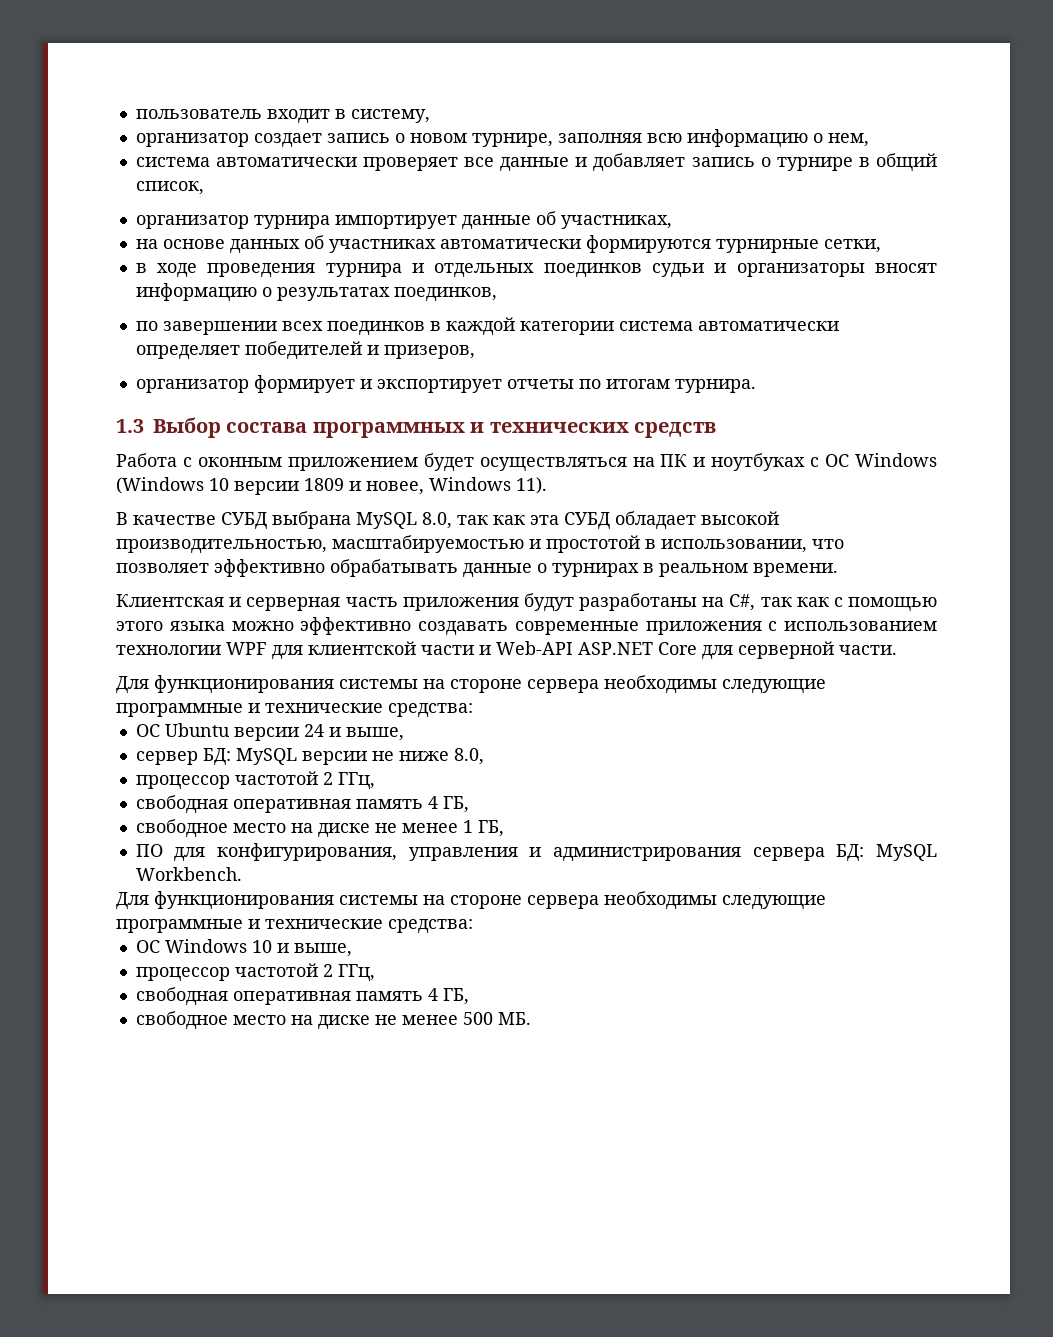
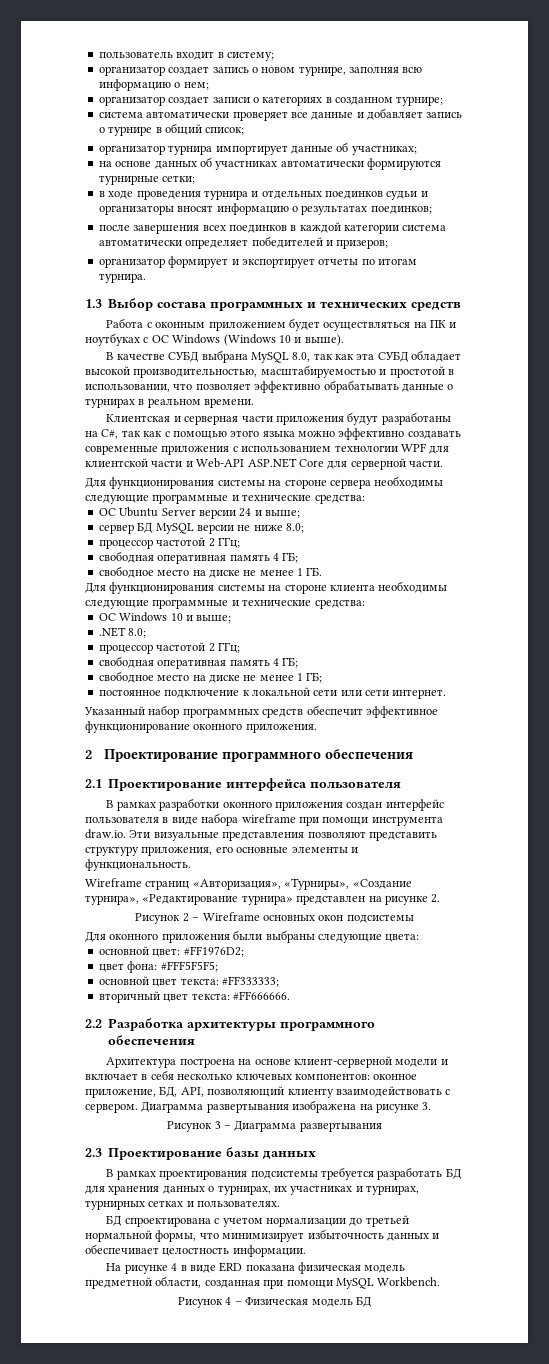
- пользователь входит в систему,
+ пользователь входит в систему;
- организатор создает запись о новом турнире, заполняя всю информацию о нем,
+ организатор создает запись о новом турнире, заполняя всю информацию о нем;
+ организатор создает записи о категориях в созданном турнире;
- система автоматически проверяет все данные и добавляет запись о турнире в общий список,
+ система автоматически проверяет все данные и добавляет запись о турнире в общий список;
- организатор турнира импортирует данные об участниках,
+ организатор турнира импортирует данные об участниках;
- на основе данных об участниках автоматически формируются турнирные сетки,
+ на основе данных об участниках автоматически формируются турнирные сетки;
- в ходе проведения турнира и отдельных поединков судьи и организаторы вносят информацию о результатах поединков,
- по завершении всех поединков в каждой категории система автоматически определяет победителей и призеров,
+ в ходе проведения турнира и отдельных поединков судьи и организаторы вносят информацию о результатах поединков;
+ после завершения всех поединков в каждой категории система автоматически определяет победителей и призеров;
- Работа с оконным приложением будет осуществляться на ПК и ноутбуках с ОС Windows (Windows 10 версии 1809 и новее, Windows 11).
+ Работа с оконным приложением будет осуществляться на ПК и ноутбуках с ОС Windows (Windows 10 и выше).
- Клиентская и серверная часть приложения будут разработаны на C#, так как с помощью этого языка можно эффективно создавать современные приложения с использованием технологии WPF для клиентской части и Web-API ASP.NET Core для серверной части.
+ Клиентская и серверная части приложения будут разработаны на C#, так как с помощью этого языка можно эффективно создавать современные приложения с использованием технологии WPF для клиентской части и Web-API ASP.NET Core для серверной части.
- ОС Ubuntu версии 24 и выше,
+ ОС Ubuntu Server версии 24 и выше;
- сервер БД: MySQL версии не ниже 8.0,
- процессор частотой 2 ГГц,
- свободная оперативная память 4 ГБ,
- свободное место на диске не менее 1 ГБ,
- ПО для конфигурирования, управления и администрирования сервера БД: MySQL Workbench.
- Для функционирования системы на стороне сервера необходимы следующие программные и технические средства:
+ сервер БД MySQL версии не ниже 8.0;
+ процессор частотой 2 ГГц;
+ свободная оперативная память 4 ГБ;
+ свободное место на диске не менее 1 ГБ.
+ Для функционирования системы на стороне клиента необходимы следующие программные и технические средства:
- ОС Windows 10 и выше,
- процессор частотой 2 ГГц,
- свободная оперативная память 4 ГБ,
- свободное место на диске не менее 500 МБ.
+ ОС Windows 10 и выше;
+ .NET 8.0;
+ процессор частотой 2 ГГц;
+ свободная оперативная память 4 ГБ;
+ свободное место на диске не менее 1 ГБ;
+ постоянное подключение к локальной сети или сети интернет.
+ Указанный набор программных средств обеспечит эффективное функционирование оконного приложения.
+ 2 Проектирование программного обеспечения
+ 2.1 Проектирование интерфейса пользователя
+ В рамках разработки оконного приложения создан интерфейс пользователя в виде набора wireframe при помощи инструмента draw.io. Эти визуальные представления позволяют представить структуру приложения, его основные элементы и функциональность.
+ Wireframe страниц «Авторизация», «Турниры», «Создание турнира», «Редактирование турнира» представлен на рисунке 2.
+ Рисунок 2 – Wireframe основных окон подсистемы
+ Для оконного приложения были выбраны следующие цвета:
+ основной цвет: #FF1976D2;
+ цвет фона: #FFF5F5F5;
+ основной цвет текста: #FF333333;
+ вторичный цвет текста: #FF666666.
+ 2.2 Разработка архитектуры программного обеспечения
+ Архитектура построена на основе клиент-серверной модели и включает в себя несколько ключевых компонентов: оконное приложение, БД, API, позволяющий клиенту взаимодействовать с сервером. Диаграмма развертывания изображена на рисунке 3.
+ Рисунок 3 – Диаграмма развертывания
+ 2.3 Проектирование базы данных
+ В рамках проектирования подсистемы требуется разработать БД для хранения данных о турнирах, их участниках и турнирах, турнирных сетках и пользователях.
+ БД спроектирована с учетом нормализации до третьей нормальной формы, что минимизирует избыточность данных и обеспечивает целостность информации.
+ На рисунке 4 в виде ERD показана физическая модель предметной области, созданная при помощи MySQL Workbench.
+ Рисунок 4 – Физическая модель БД

